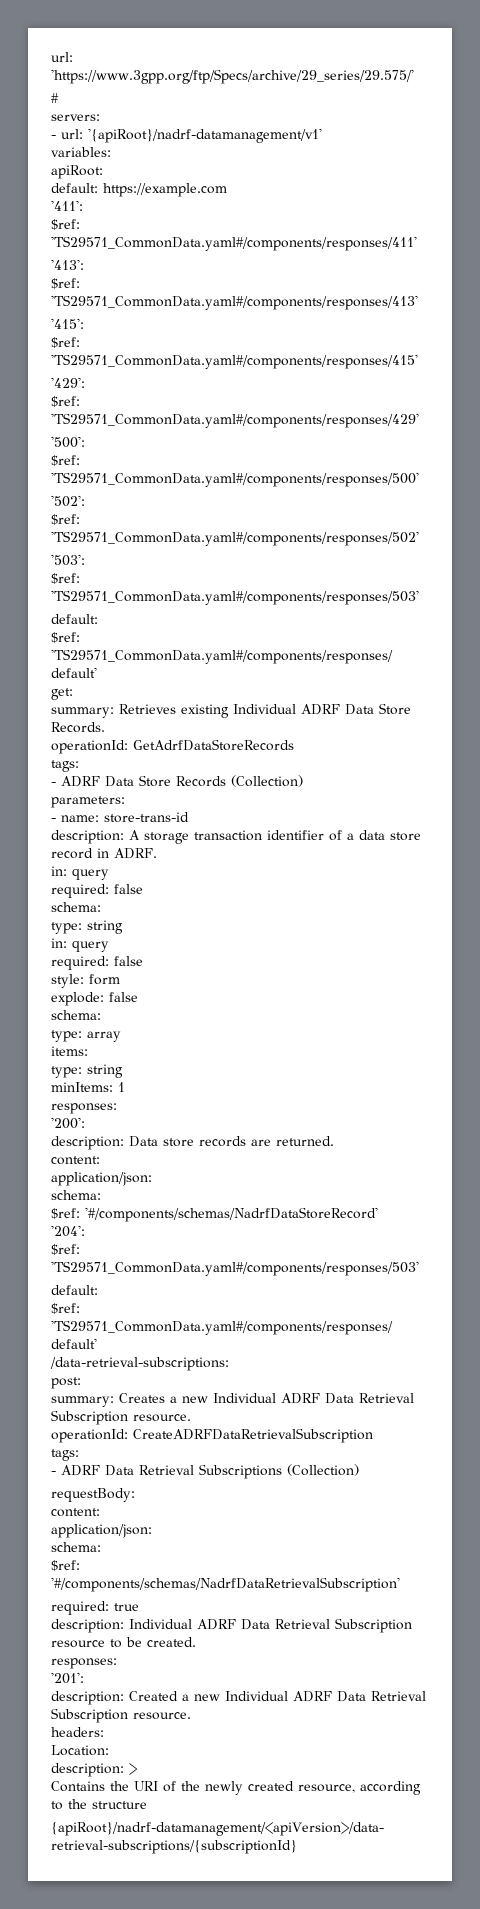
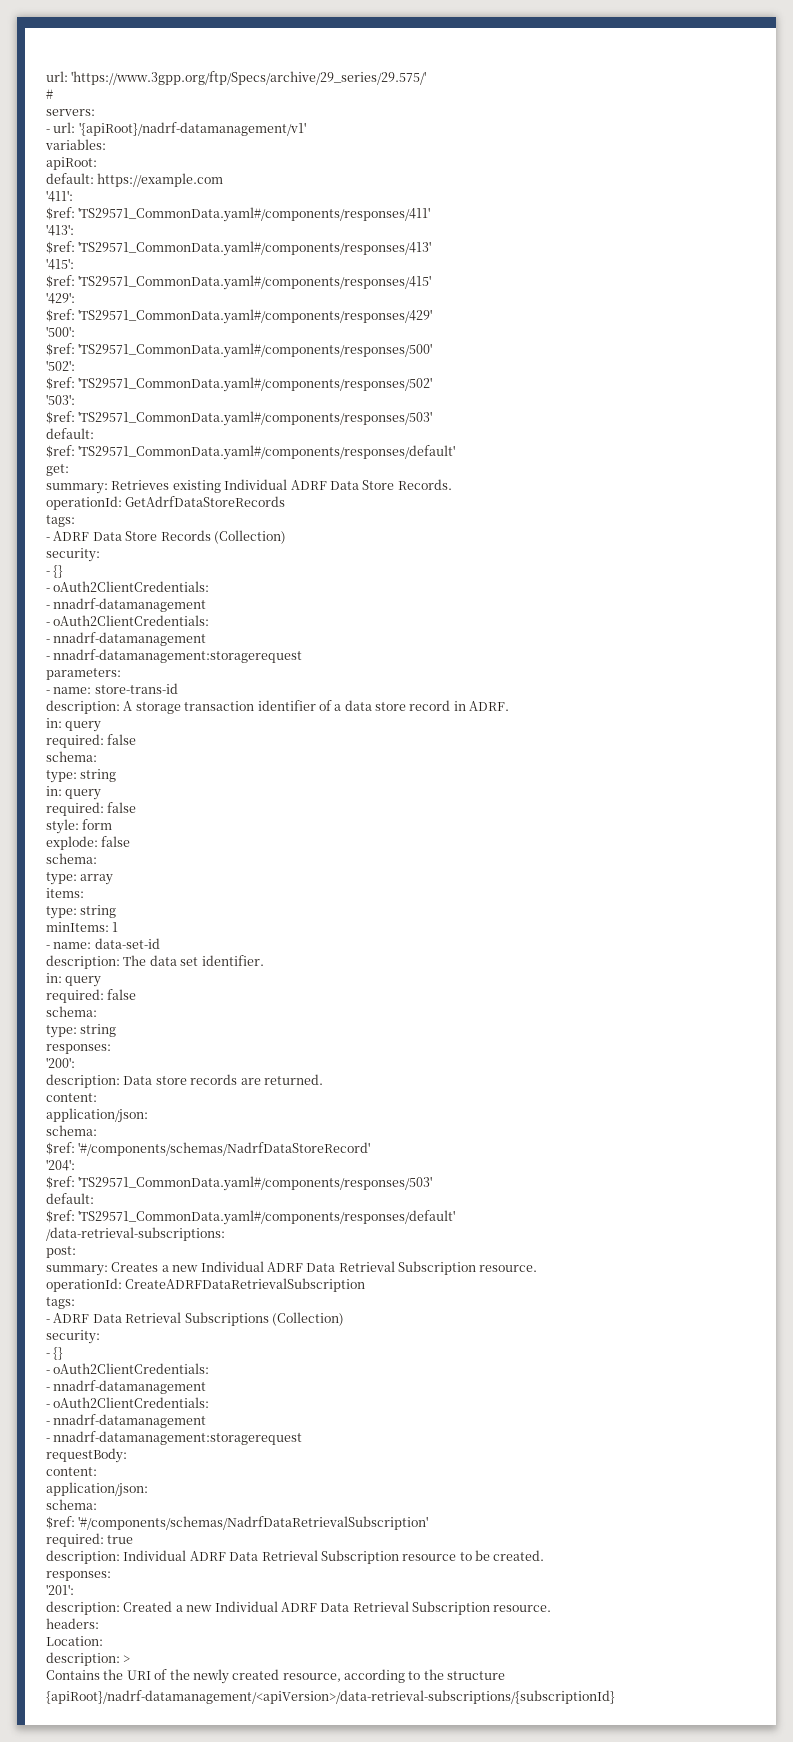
  - ADRF Data Store Records (Collection)
+ security:
+ - {}
+ - oAuth2ClientCredentials:
+ - nnadrf-datamanagement
+ - oAuth2ClientCredentials:
+ - nnadrf-datamanagement
+ - nnadrf-datamanagement:storagerequest
+ - name: data-set-id
+ description: The data set identifier.
+ in: query
+ required: false
+ schema:
+ type: string
  - ADRF Data Retrieval Subscriptions (Collection)
+ security:
+ - {}
+ - oAuth2ClientCredentials:
+ - nnadrf-datamanagement
+ - oAuth2ClientCredentials:
+ - nnadrf-datamanagement
+ - nnadrf-datamanagement:storagerequest

